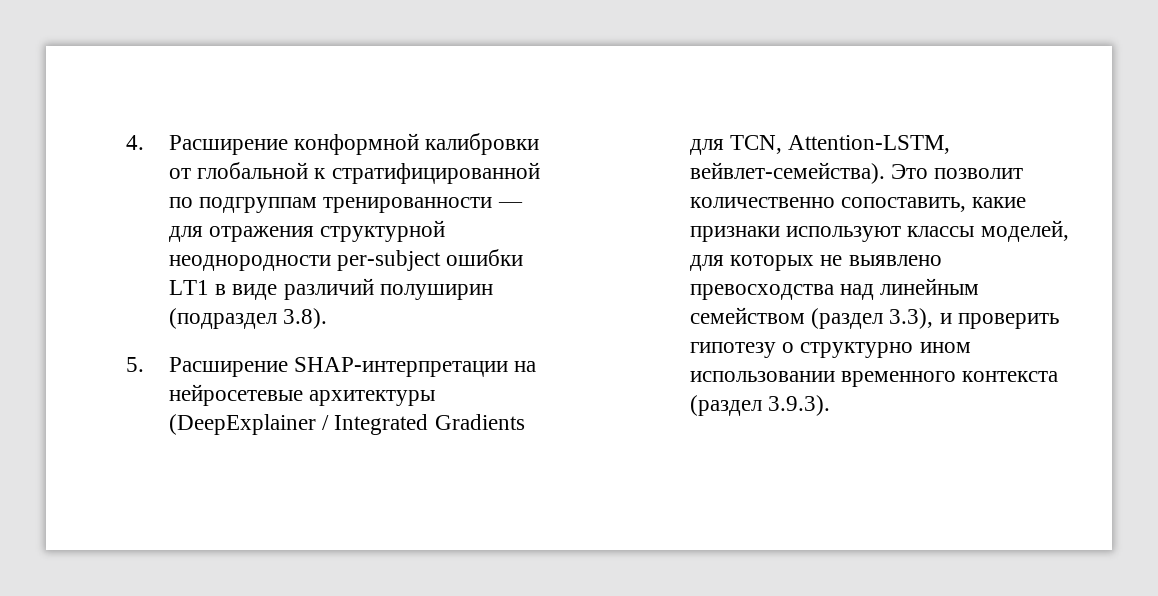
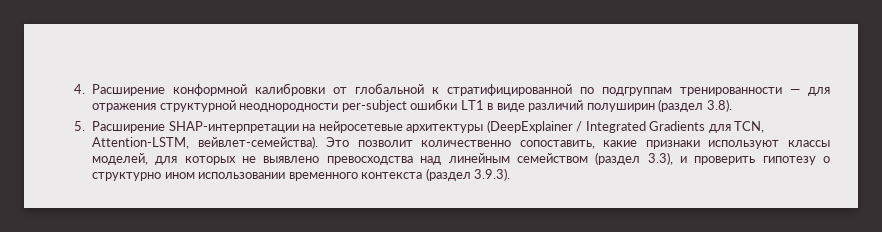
- 4. Расширение конформной калибровки от глобальной к стратифицированной по подгруппам тренированности — для отражения структурной неоднородности per-subject ошибки LT1 в виде различий полуширин (подраздел 3.8).
+ 4. Расширение конформной калибровки от глобальной к стратифицированной по подгруппам тренированности — для отражения структурной неоднородности per-subject ошибки LT1 в виде различий полуширин (раздел 3.8).

